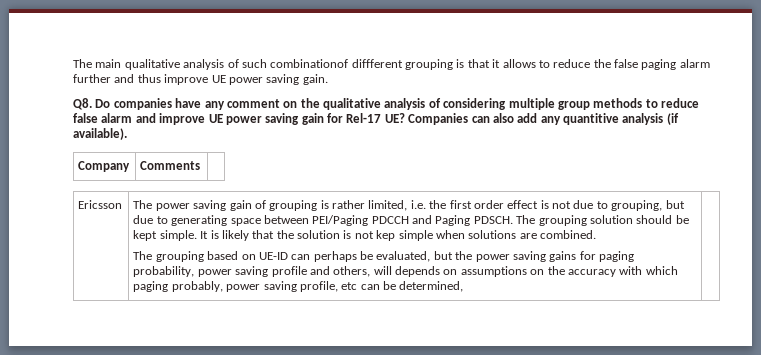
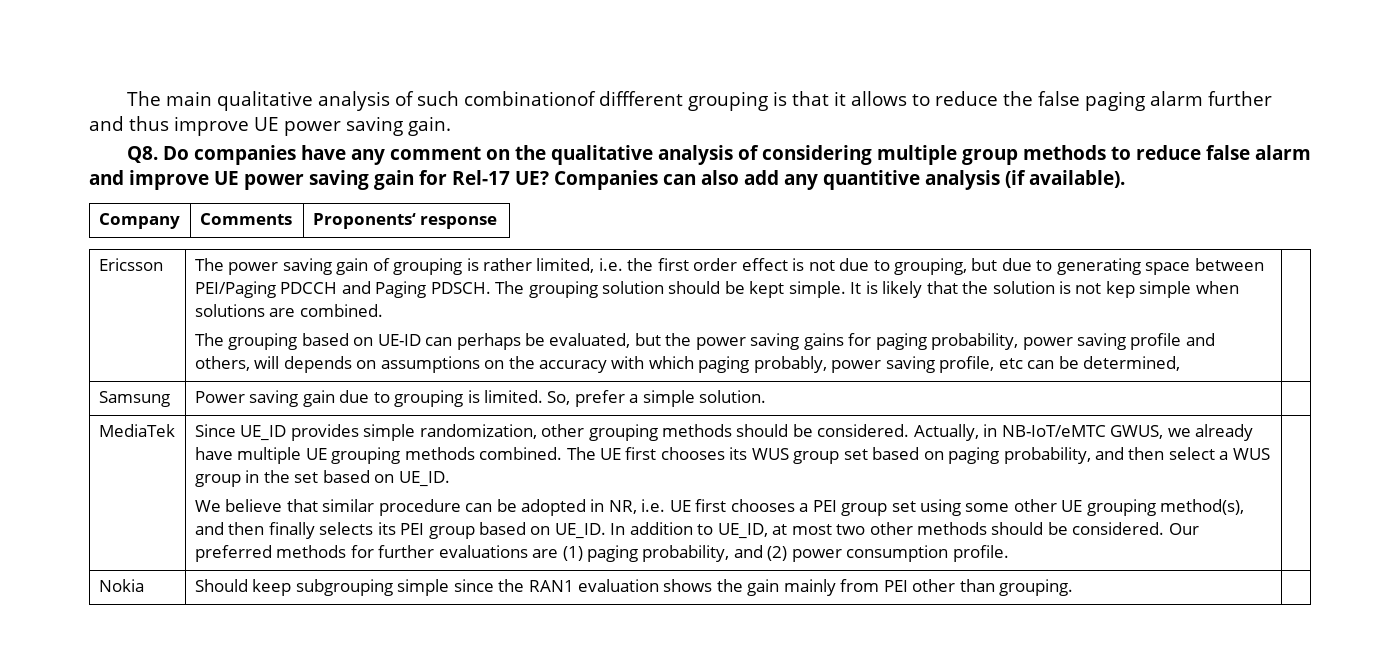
- Company | Comments |
+ Company | Comments | Proponents‘ response
+ Samsung | Power saving gain due to grouping is limited. So, prefer a simple solution. |
+ MediaTek | Since UE_ID provides simple randomization, other grouping methods should be considered. Actually, in NB-IoT/eMTC GWUS, we already have multiple UE grouping methods combined. The UE first chooses its WUS group set based on paging probability, and then select a WUS group in the set based on UE_ID.
+ We believe that similar procedure can be adopted in NR, i.e. UE first chooses a PEI group set using some other UE grouping method(s), and then finally selects its PEI group based on UE_ID. In addition to UE_ID, at most two other methods should be considered. Our preferred methods for further evaluations are (1) paging probability, and (2) power consumption profile. |
+ Nokia | Should keep subgrouping simple since the RAN1 evaluation shows the gain mainly from PEI other than grouping. |

